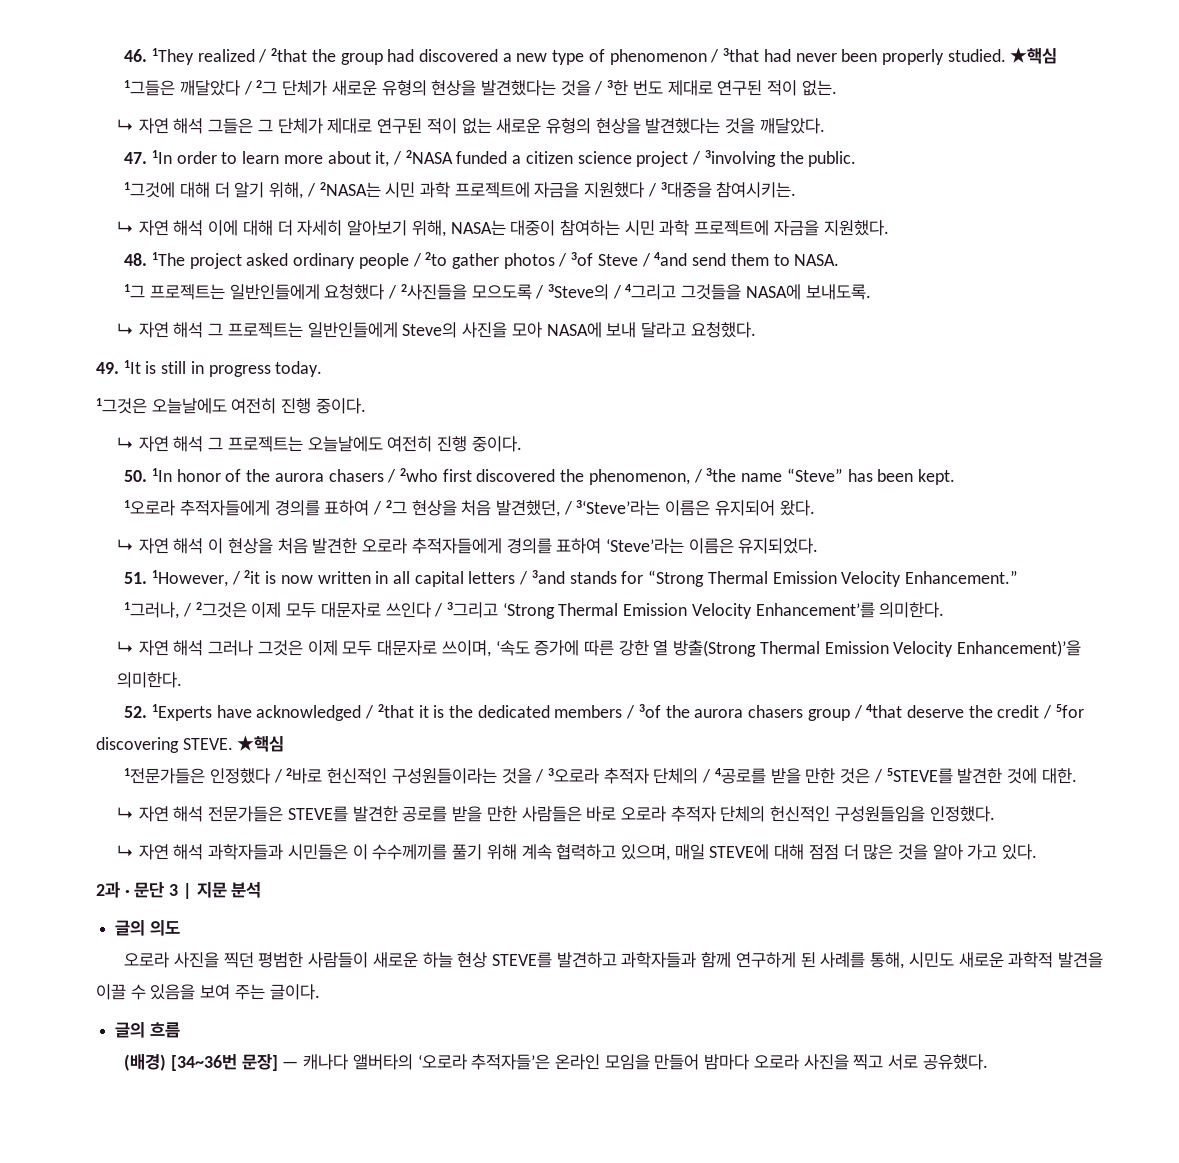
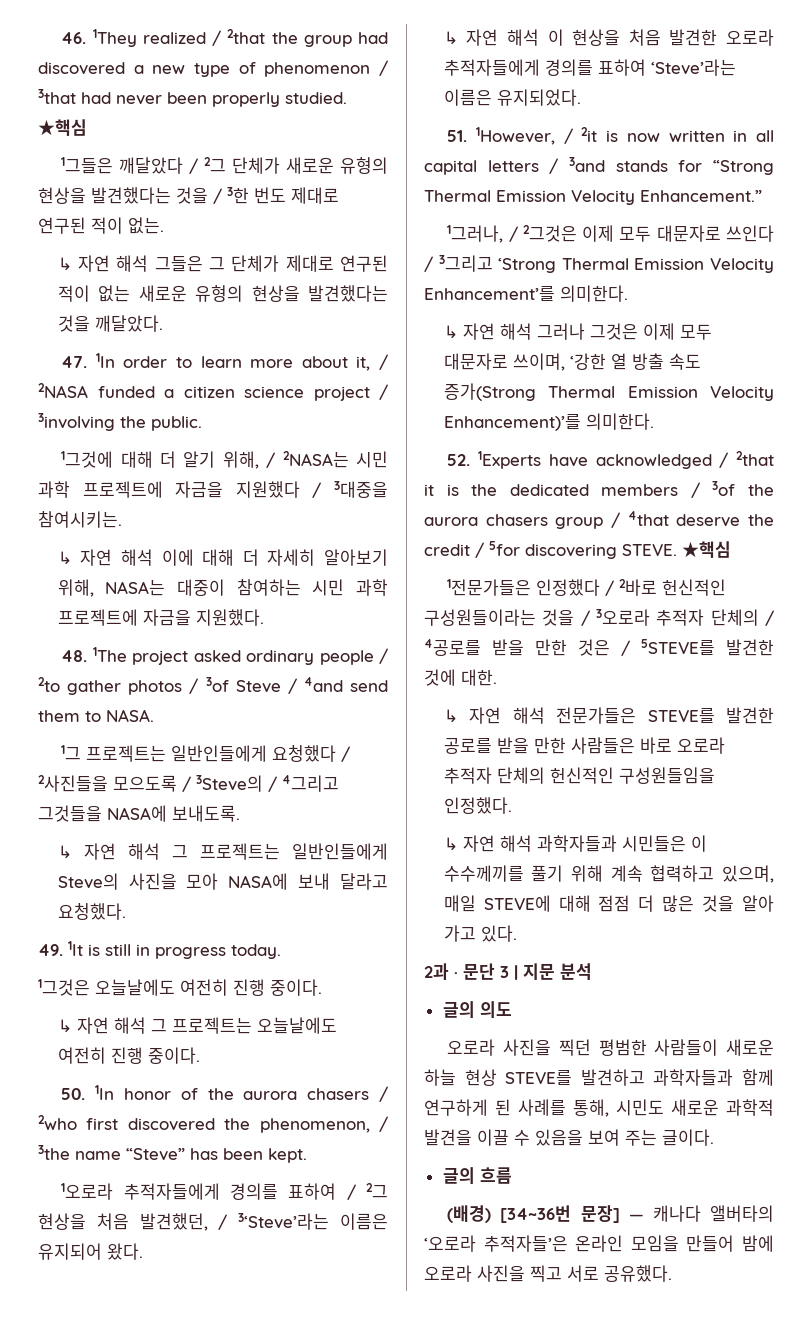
- ↳ 자연 해석 그러나 그것은 이제 모두 대문자로 쓰이며, ‘속도 증가에 따른 강한 열 방출(Strong Thermal Emission Velocity Enhancement)’을 의미한다.
+ ↳ 자연 해석 그러나 그것은 이제 모두 대문자로 쓰이며, ‘강한 열 방출 속도 증가(Strong Thermal Emission Velocity Enhancement)’를 의미한다.
- (배경) [34~36번 문장] — 캐나다 앨버타의 ‘오로라 추적자들’은 온라인 모임을 만들어 밤마다 오로라 사진을 찍고 서로 공유했다.
+ (배경) [34~36번 문장] — 캐나다 앨버타의 ‘오로라 추적자들’은 온라인 모임을 만들어 밤에 오로라 사진을 찍고 서로 공유했다.

